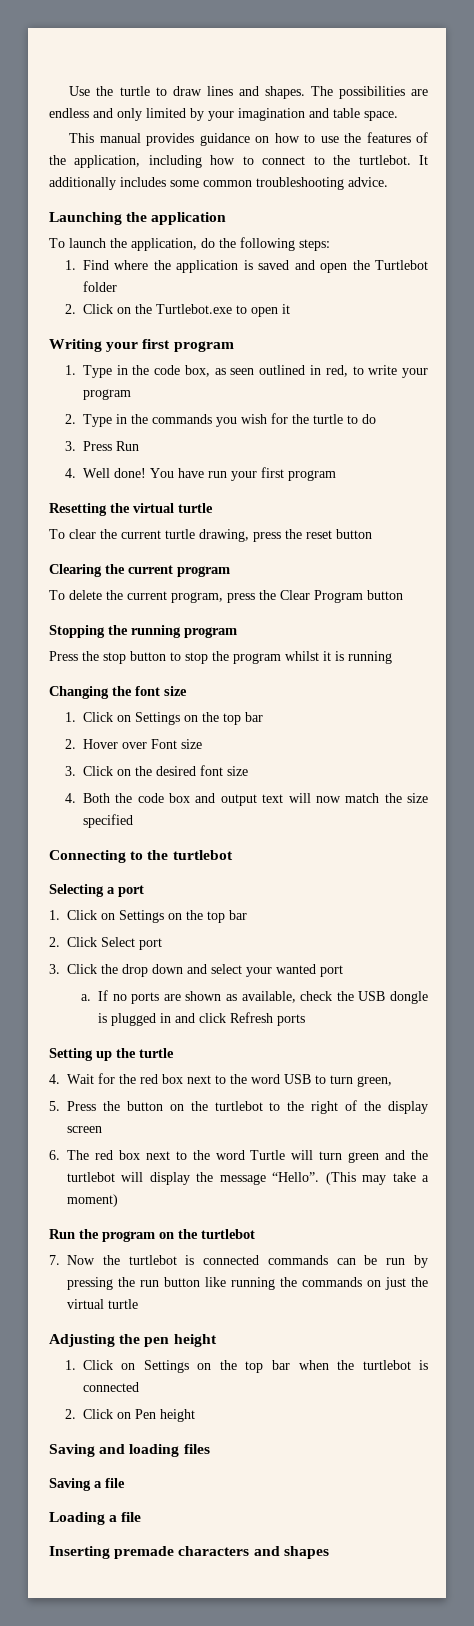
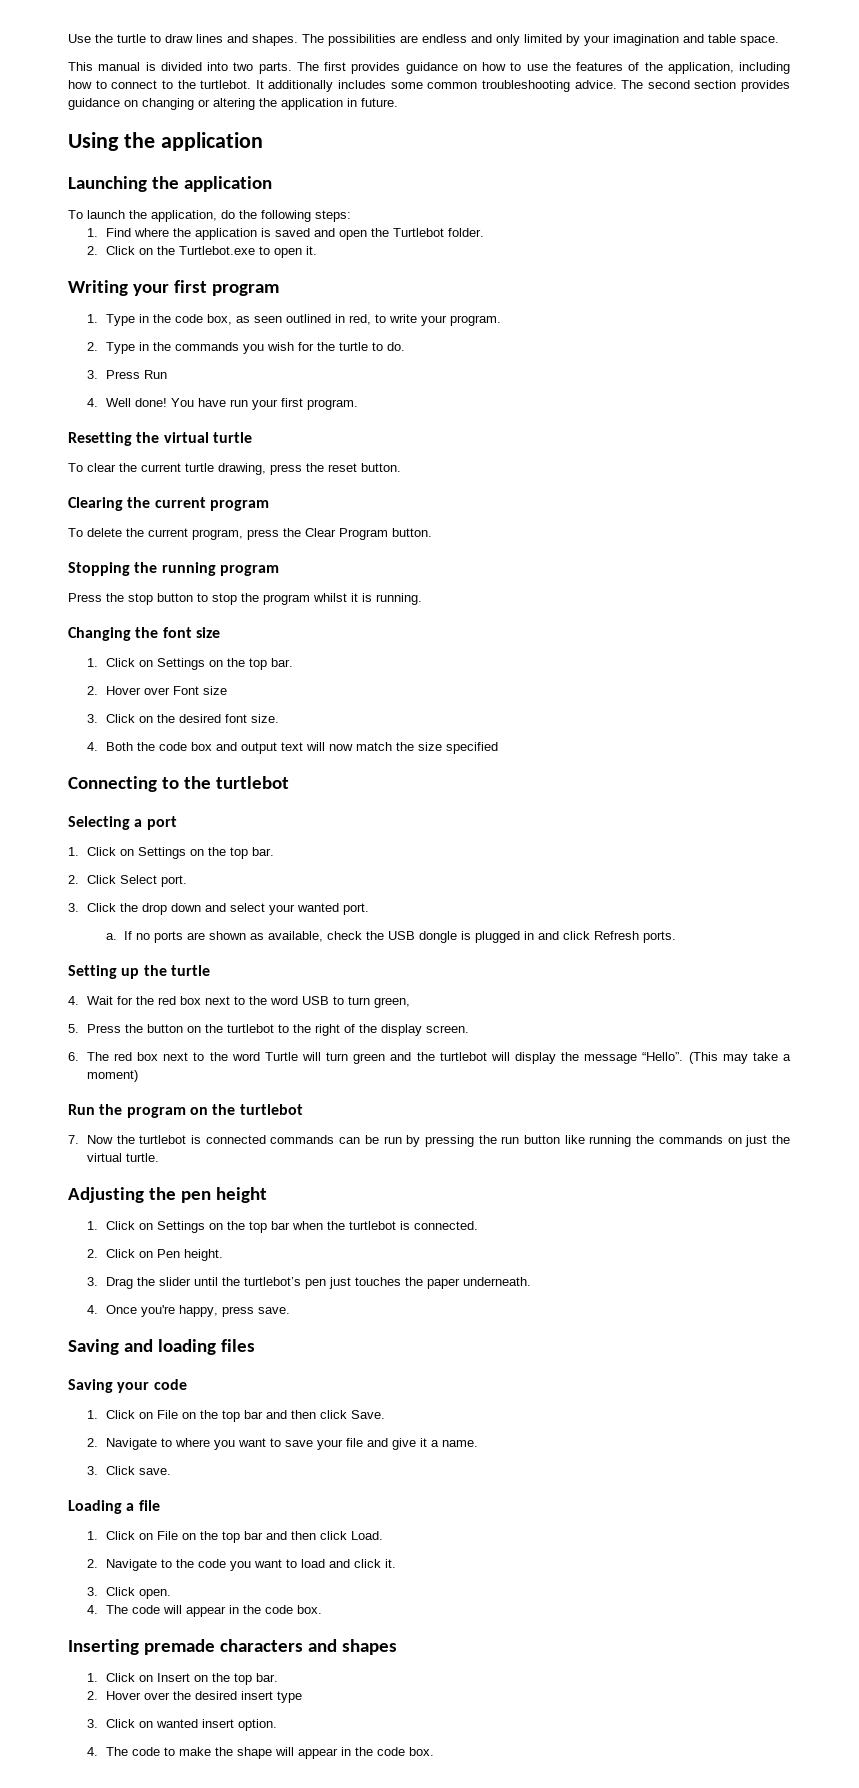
- This manual provides guidance on how to use the features of the application, including how to connect to the turtlebot.
+ This manual is divided into two parts. The first provides guidance on how to use the features of the application, including how to connect to the turtlebot.
+ The second section provides guidance on changing or altering the application in future.
+ Using the application
- 1. Find where the application is saved and open the Turtlebot folder
+ 1. Find where the application is saved and open the Turtlebot folder.
- 2. Click on the Turtlebot.exe to open it
+ 2. Click on the Turtlebot.exe to open it.
- 1. Type in the code box, as seen outlined in red, to write your program
+ 1. Type in the code box, as seen outlined in red, to write your program.
- 2. Type in the commands you wish for the turtle to do
+ 2. Type in the commands you wish for the turtle to do.
- You have run your first program
+ You have run your first program.
- To clear the current turtle drawing, press the reset button
+ To clear the current turtle drawing, press the reset button.
- To delete the current program, press the Clear Program button
+ To delete the current program, press the Clear Program button.
- Press the stop button to stop the program whilst it is running
+ Press the stop button to stop the program whilst it is running.
  Changing the font size
- 1. Click on Settings on the top bar
+ 1. Click on Settings on the top bar.
- 3. Click on the desired font size
+ 3. Click on the desired font size.
  Selecting a port
- 1. Click on Settings on the top bar
+ 1. Click on Settings on the top bar.
- 2. Click Select port
+ 2. Click Select port.
- 3. Click the drop down and select your wanted port
+ 3. Click the drop down and select your wanted port.
- If no ports are shown as available, check the USB dongle is plugged in and click Refresh ports
+ If no ports are shown as available, check the USB dongle is plugged in and click Refresh ports.
- 5. Press the button on the turtlebot to the right of the display screen
+ 5. Press the button on the turtlebot to the right of the display screen.
- 7. Now the turtlebot is connected commands can be run by pressing the run button like running the commands on just the virtual turtle
+ 7. Now the turtlebot is connected commands can be run by pressing the run button like running the commands on just the virtual turtle.
- 1. Click on Settings on the top bar when the turtlebot is connected
+ 1. Click on Settings on the top bar when the turtlebot is connected.
- 2. Click on Pen height
+ 2. Click on Pen height.
+ 3. Drag the slider until the turtlebot’s pen just touches the paper underneath.
+ 4. Once you're happy, press save.
- Saving a file
+ Saving your code
+ 1. Click on File on the top bar and then click Save.
+ 2. Navigate to where you want to save your file and give it a name.
+ 3. Click save.
  Loading a file
+ 1. Click on File on the top bar and then click Load.
+ 2. Navigate to the code you want to load and click it.
+ 3. Click open.
+ 4. The code will appear in the code box.
+ 1. Click on Insert on the top bar.
+ 2. Hover over the desired insert type
+ 3. Click on wanted insert option.
+ 4. The code to make the shape will appear in the code box.

